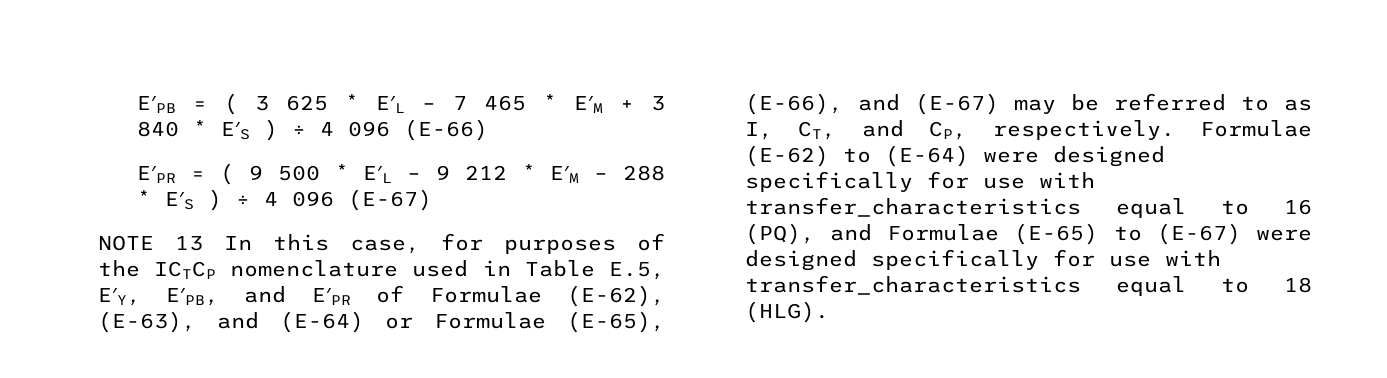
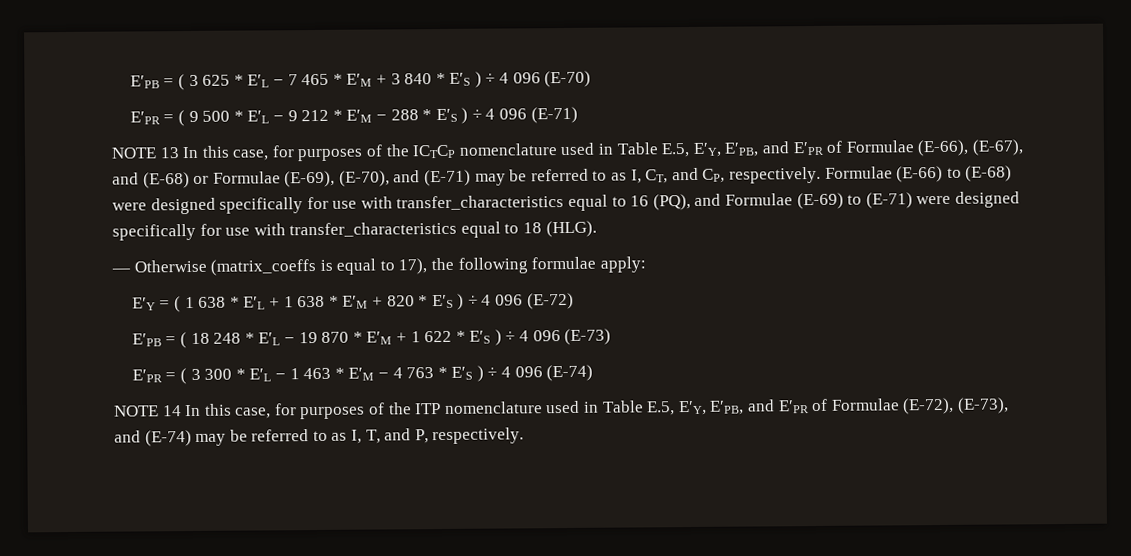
- E′PB = ( 3 625 * E′L − 7 465 * E′M + 3 840 * E′S ) ÷ 4 096 (E-66)
+ E′PB = ( 3 625 * E′L − 7 465 * E′M + 3 840 * E′S ) ÷ 4 096 (E-70)
- E′PR = ( 9 500 * E′L − 9 212 * E′M − 288 * E′S ) ÷ 4 096 (E-67)
+ E′PR = ( 9 500 * E′L − 9 212 * E′M − 288 * E′S ) ÷ 4 096 (E-71)
- NOTE 13 In this case, for purposes of the ICTCP nomenclature used in Table E.5, E′Y, E′PB, and E′PR of Formulae (E-62), (E-63), and (E-64) or Formulae (E-65), (E-66), and (E-67) may be referred to as I, CT, and CP, respectively.
+ NOTE 13 In this case, for purposes of the ICTCP nomenclature used in Table E.5, E′Y, E′PB, and E′PR of Formulae (E-66), (E-67), and (E-68) or Formulae (E-69), (E-70), and (E-71) may be referred to as I, CT, and CP, respectively.
- Formulae (E-62) to (E-64) were designed specifically for use with transfer_characteristics equal to 16 (PQ), and Formulae (E-65) to (E-67) were designed specifically for use with transfer_characteristics equal to 18 (HLG).
+ Formulae (E-66) to (E-68) were designed specifically for use with transfer_characteristics equal to 16 (PQ), and Formulae (E-69) to (E-71) were designed specifically for use with transfer_characteristics equal to 18 (HLG).
+ — Otherwise (matrix_coeffs is equal to 17), the following formulae apply:
+ E′Y = ( 1 638 * E′L + 1 638 * E′M + 820 * E′S ) ÷ 4 096 (E-72)
+ E′PB = ( 18 248 * E′L − 19 870 * E′M + 1 622 * E′S ) ÷ 4 096 (E-73)
+ E′PR = ( 3 300 * E′L − 1 463 * E′M − 4 763 * E′S ) ÷ 4 096 (E-74)
+ NOTE 14 In this case, for purposes of the ITP nomenclature used in Table E.5, E′Y, E′PB, and E′PR of Formulae (E-72), (E-73), and (E-74) may be referred to as I, T, and P, respectively.

